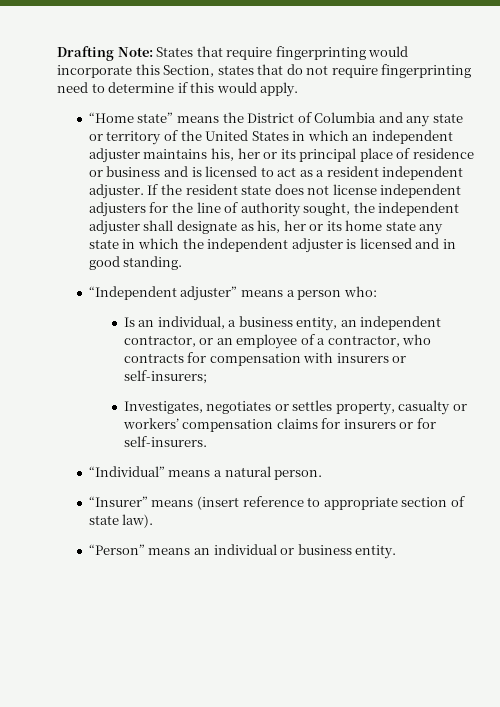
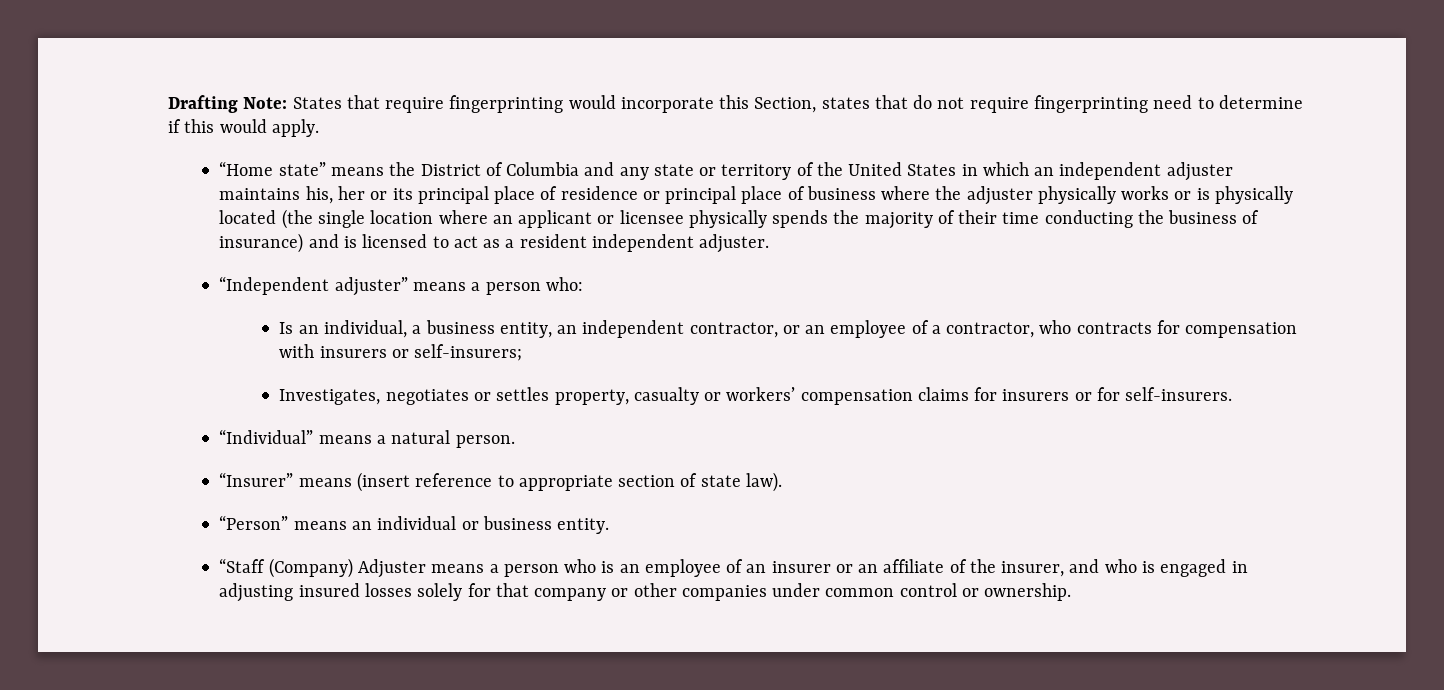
- “Home state” means the District of Columbia and any state or territory of the United States in which an independent adjuster maintains his, her or its principal place of residence or business and is licensed to act as a resident independent adjuster. If the resident state does not license independent adjusters for the line of authority sought, the independent adjuster shall designate as his, her or its home state any state in which the independent adjuster is licensed and in good standing.
+ “Home state” means the District of Columbia and any state or territory of the United States in which an independent adjuster maintains his, her or its principal place of residence or principal place of business where the adjuster physically works or is physically located (the single location where an applicant or licensee physically spends the majority of their time conducting the business of insurance) and is licensed to act as a resident independent adjuster.
+ “Staff (Company) Adjuster means a person who is an employee of an insurer or an affiliate of the insurer, and who is engaged in adjusting insured losses solely for that company or other companies under common control or ownership.

